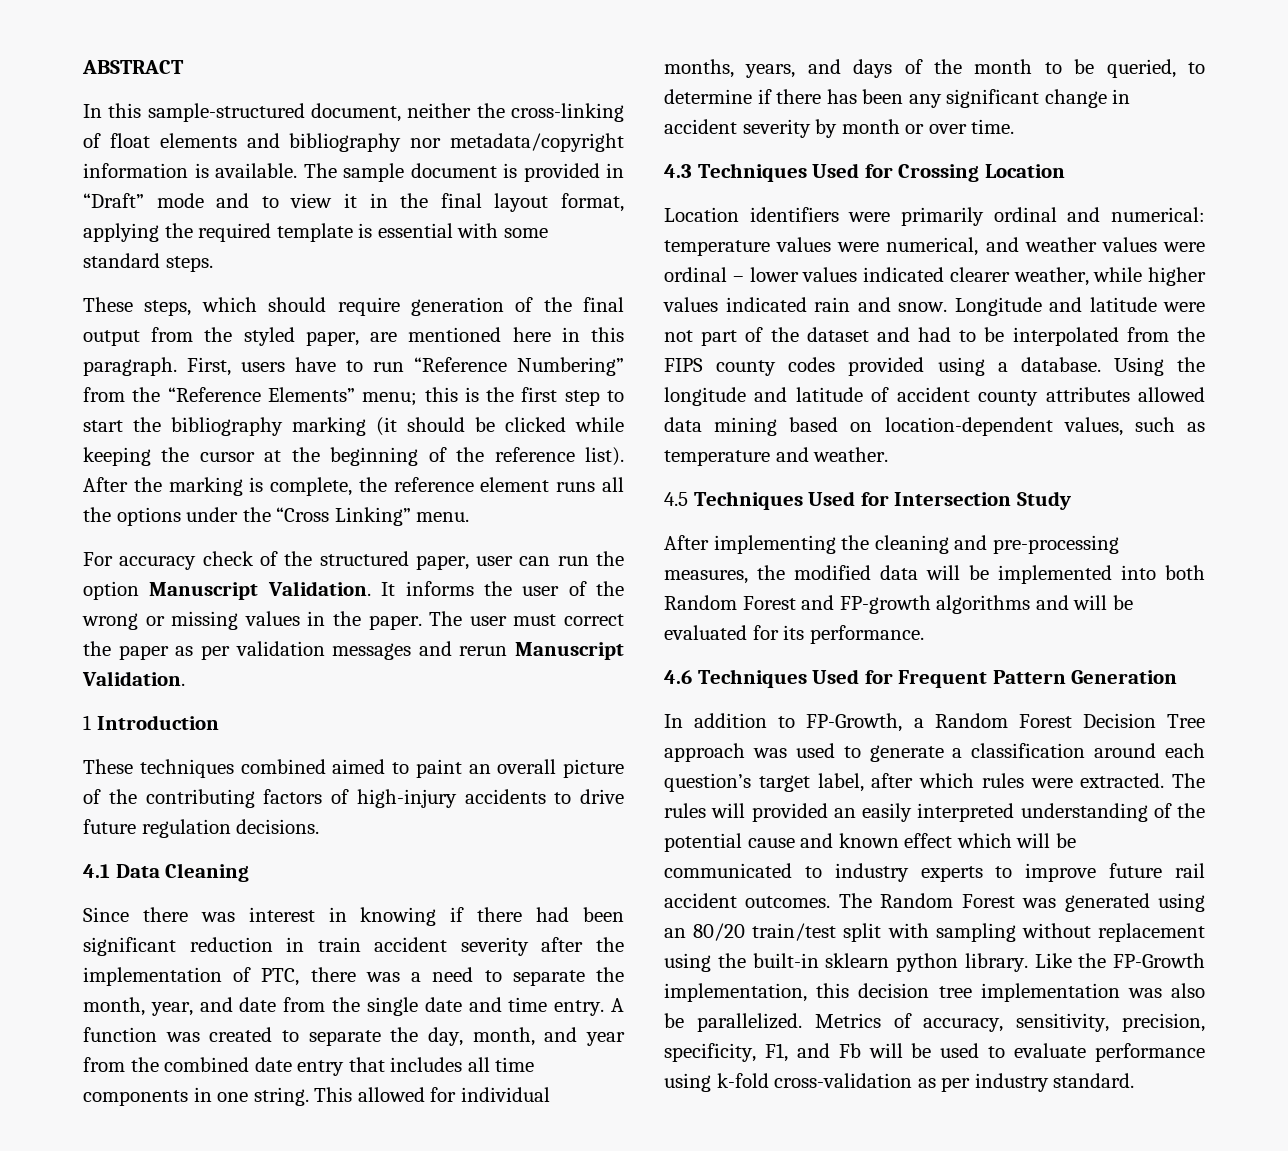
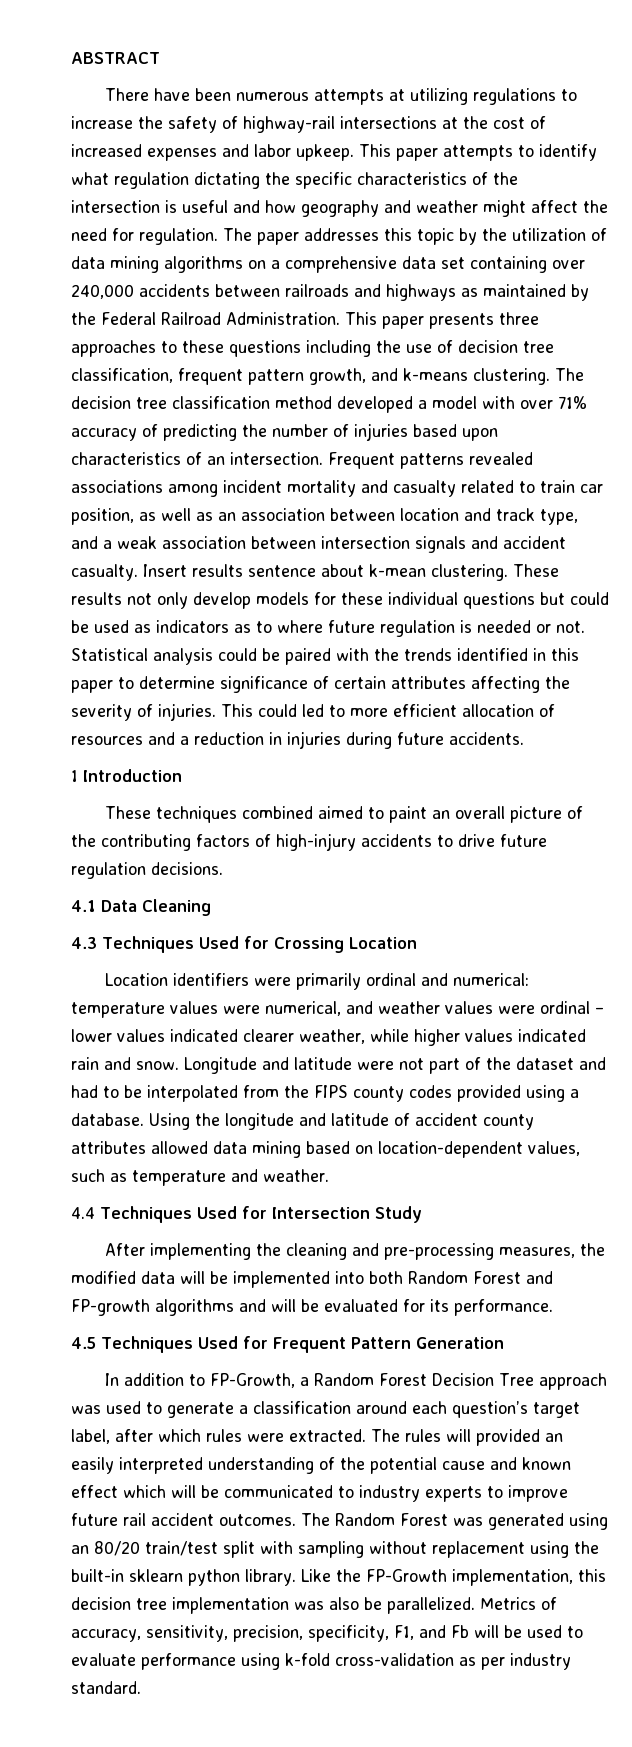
- In this sample-structured document, neither the cross-linking of float elements and bibliography nor metadata/copyright information is available. The sample document is provided in “Draft” mode and to view it in the final layout format, applying the required template is essential with some standard steps.
- These steps, which should require generation of the final output from the styled paper, are mentioned here in this paragraph. First, users have to run “Reference Numbering” from the “Reference Elements” menu; this is the first step to start the bibliography marking (it should be clicked while keeping the cursor at the beginning of the reference list). After the marking is complete, the reference element runs all the options under the “Cross Linking” menu.
- For accuracy check of the structured paper, user can run the option Manuscript Validation. It informs the user of the wrong or missing values in the paper. The user must correct the paper as per validation messages and rerun Manuscript Validation.
+ There have been numerous attempts at utilizing regulations to increase the safety of highway-rail intersections at the cost of increased expenses and labor upkeep. This paper attempts to identify what regulation dictating the specific characteristics of the intersection is useful and how geography and weather might affect the need for regulation. The paper addresses this topic by the utilization of data mining algorithms on a comprehensive data set containing over 240,000 accidents between railroads and highways as maintained by the Federal Railroad Administration. This paper presents three approaches to these questions including the use of decision tree classification, frequent pattern growth, and k-means clustering. The decision tree classification method developed a model with over 71% accuracy of predicting the number of injuries based upon characteristics of an intersection. Frequent patterns revealed associations among incident mortality and casualty related to train car position, as well as an association between location and track type, and a weak association between intersection signals and accident casualty. Insert results sentence about k-mean clustering. These results not only develop models for these individual questions but could be used as indicators as to where future regulation is needed or not. Statistical analysis could be paired with the trends identified in this paper to determine significance of certain attributes affecting the severity of injuries. This could led to more efficient allocation of resources and a reduction in injuries during future accidents.
- Since there was interest in knowing if there had been significant reduction in train accident severity after the implementation of PTC, there was a need to separate the month, year, and date from the single date and time entry. A function was created to separate the day, month, and year from the combined date entry that includes all time components in one string. This allowed for individual months, years, and days of the month to be queried, to determine if there has been any significant change in accident severity by month or over time.
- 4.5 Techniques Used for Intersection Study
+ 4.4 Techniques Used for Intersection Study
- 4.6 Techniques Used for Frequent Pattern Generation
+ 4.5 Techniques Used for Frequent Pattern Generation

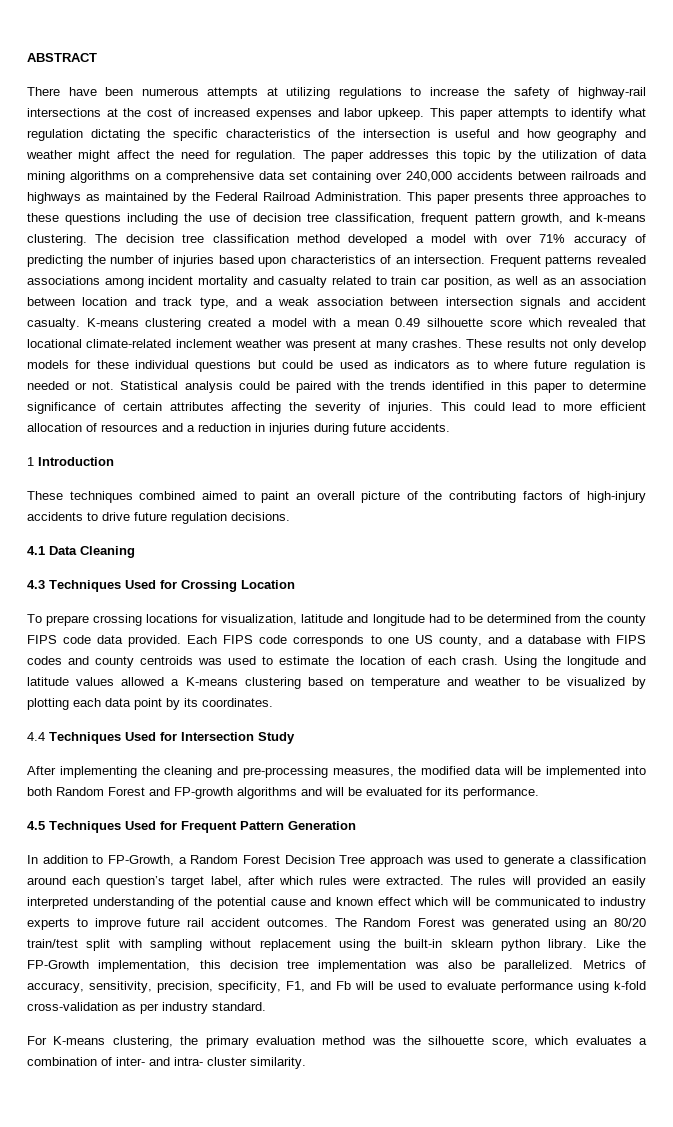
- Insert results sentence about k-mean clustering.
+ K-means clustering created a model with a mean 0.49 silhouette score which revealed that locational climate-related inclement weather was present at many crashes.
- This could led to more efficient allocation of resources and a reduction in injuries during future accidents.
+ This could lead to more efficient allocation of resources and a reduction in injuries during future accidents.
- Location identifiers were primarily ordinal and numerical: temperature values were numerical, and weather values were ordinal – lower values indicated clearer weather, while higher values indicated rain and snow. Longitude and latitude were not part of the dataset and had to be interpolated from the FIPS county codes provided using a database.
+ To prepare crossing locations for visualization, latitude and longitude had to be determined from the county FIPS code data provided. Each FIPS code corresponds to one US county, and a database with FIPS codes and county centroids was used to estimate the location of each crash.
- Using the longitude and latitude of accident county attributes allowed data mining based on location-dependent values, such as temperature and weather.
+ Using the longitude and latitude values allowed a K-means clustering based on temperature and weather to be visualized by plotting each data point by its coordinates.
+ For K-means clustering, the primary evaluation method was the silhouette score, which evaluates a combination of inter- and intra- cluster similarity.

